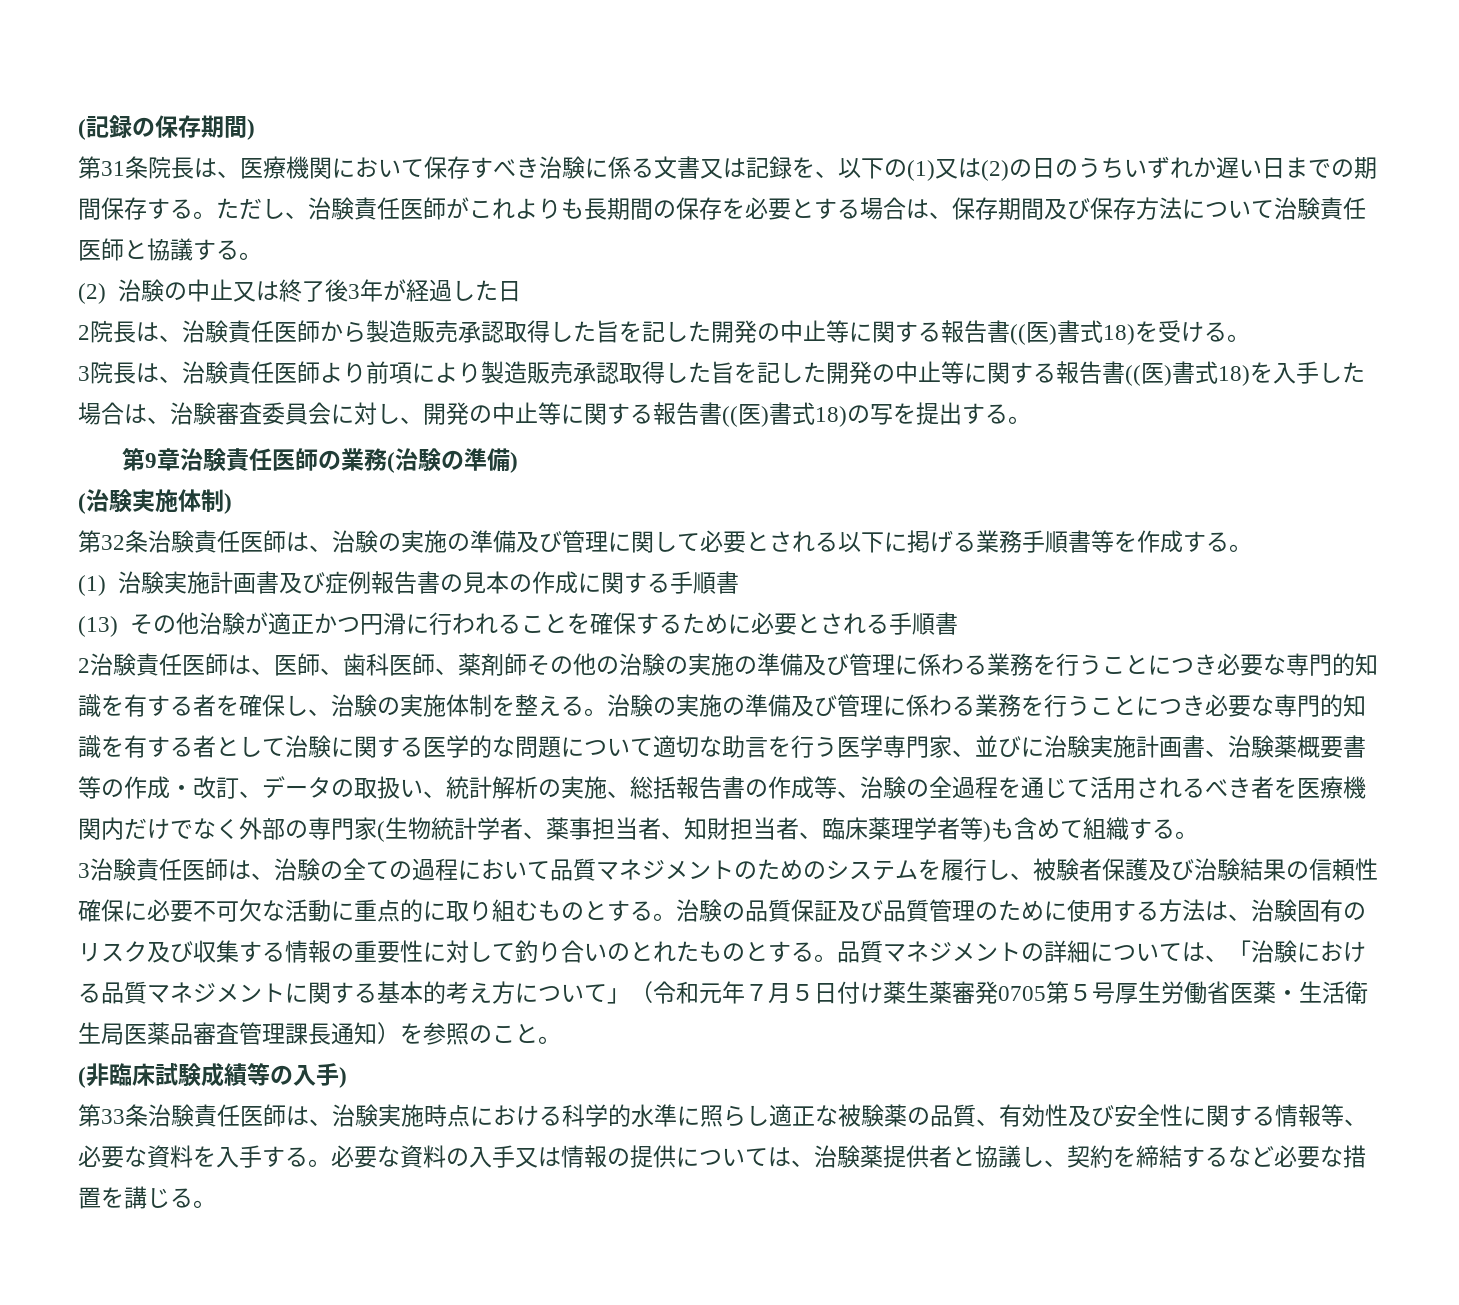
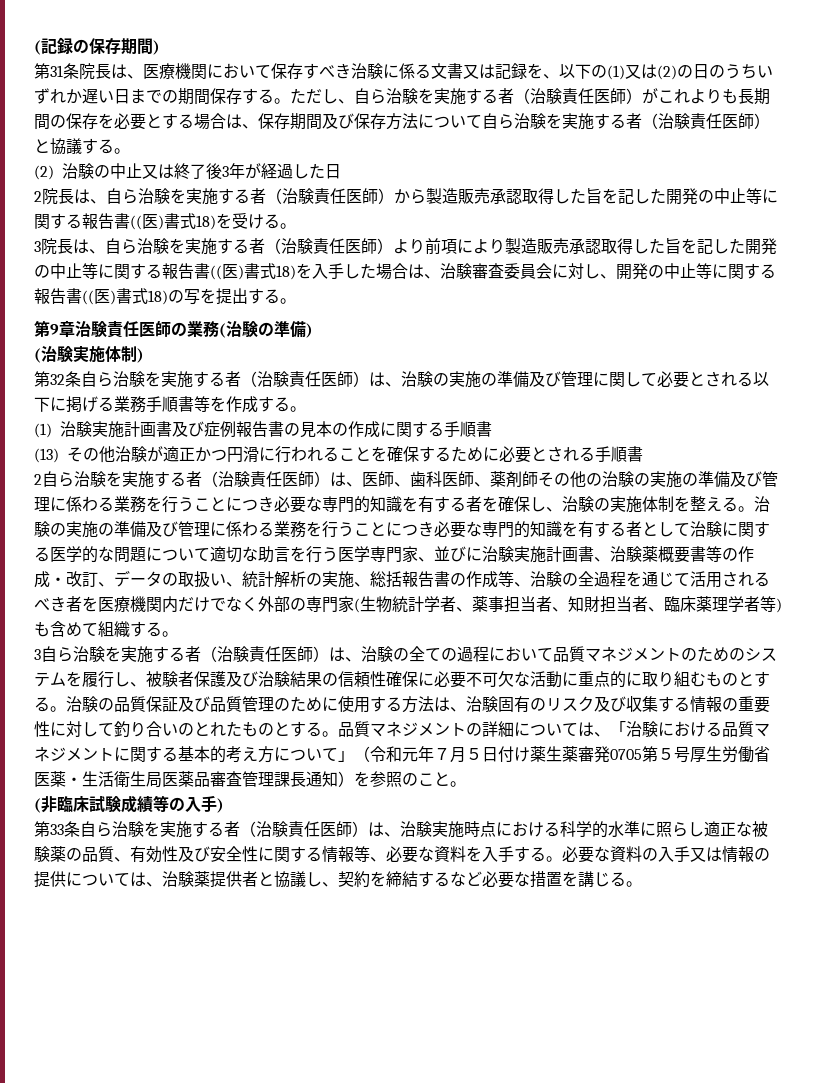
- ただし、治験責任医師がこれよりも長期間の保存を必要とする場合は、保存期間及び保存方法について治験責任医師と協議する。
+ ただし、自ら治験を実施する者（治験責任医師）がこれよりも長期間の保存を必要とする場合は、保存期間及び保存方法について自ら治験を実施する者（治験責任医師）と協議する。
- 2院長は、治験責任医師から製造販売承認取得した旨を記した開発の中止等に関する報告書((医)書式18)を受ける。
+ 2院長は、自ら治験を実施する者（治験責任医師）から製造販売承認取得した旨を記した開発の中止等に関する報告書((医)書式18)を受ける。
- 3院長は、治験責任医師より前項により製造販売承認取得した旨を記した開発の中止等に関する報告書((医)書式18)を入手した場合は、治験審査委員会に対し、開発の中止等に関する報告書((医)書式18)の写を提出する。
+ 3院長は、自ら治験を実施する者（治験責任医師）より前項により製造販売承認取得した旨を記した開発の中止等に関する報告書((医)書式18)を入手した場合は、治験審査委員会に対し、開発の中止等に関する報告書((医)書式18)の写を提出する。
- 第32条治験責任医師は、治験の実施の準備及び管理に関して必要とされる以下に掲げる業務手順書等を作成する。
+ 第32条自ら治験を実施する者（治験責任医師）は、治験の実施の準備及び管理に関して必要とされる以下に掲げる業務手順書等を作成する。
- 2治験責任医師は、医師、歯科医師、薬剤師その他の治験の実施の準備及び管理に係わる業務を行うことにつき必要な専門的知識を有する者を確保し、治験の実施体制を整える。
+ 2自ら治験を実施する者（治験責任医師）は、医師、歯科医師、薬剤師その他の治験の実施の準備及び管理に係わる業務を行うことにつき必要な専門的知識を有する者を確保し、治験の実施体制を整える。
- 3治験責任医師は、治験の全ての過程において品質マネジメントのためのシステムを履行し、被験者保護及び治験結果の信頼性確保に必要不可欠な活動に重点的に取り組むものとする。
+ 3自ら治験を実施する者（治験責任医師）は、治験の全ての過程において品質マネジメントのためのシステムを履行し、被験者保護及び治験結果の信頼性確保に必要不可欠な活動に重点的に取り組むものとする。
- 第33条治験責任医師は、治験実施時点における科学的水準に照らし適正な被験薬の品質、有効性及び安全性に関する情報等、必要な資料を入手する。
+ 第33条自ら治験を実施する者（治験責任医師）は、治験実施時点における科学的水準に照らし適正な被験薬の品質、有効性及び安全性に関する情報等、必要な資料を入手する。

